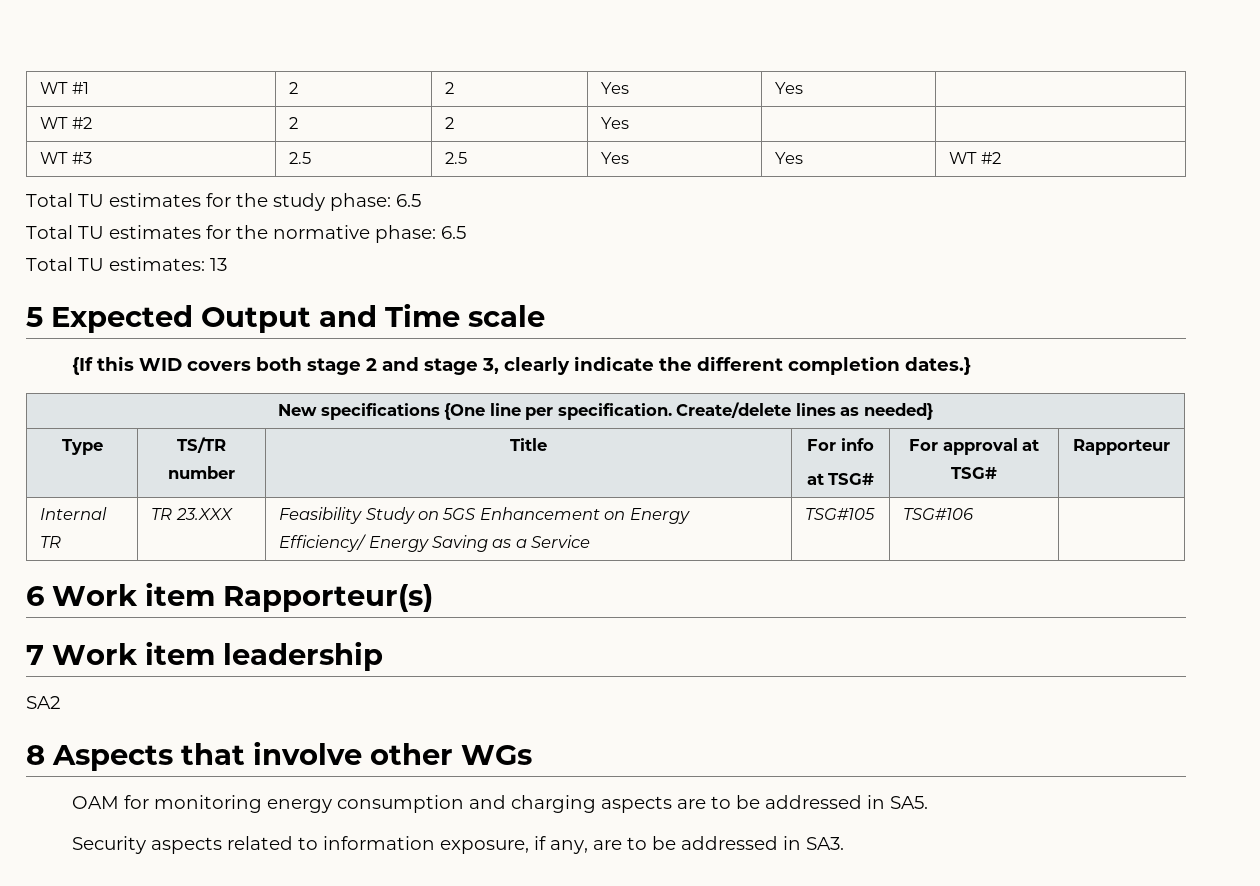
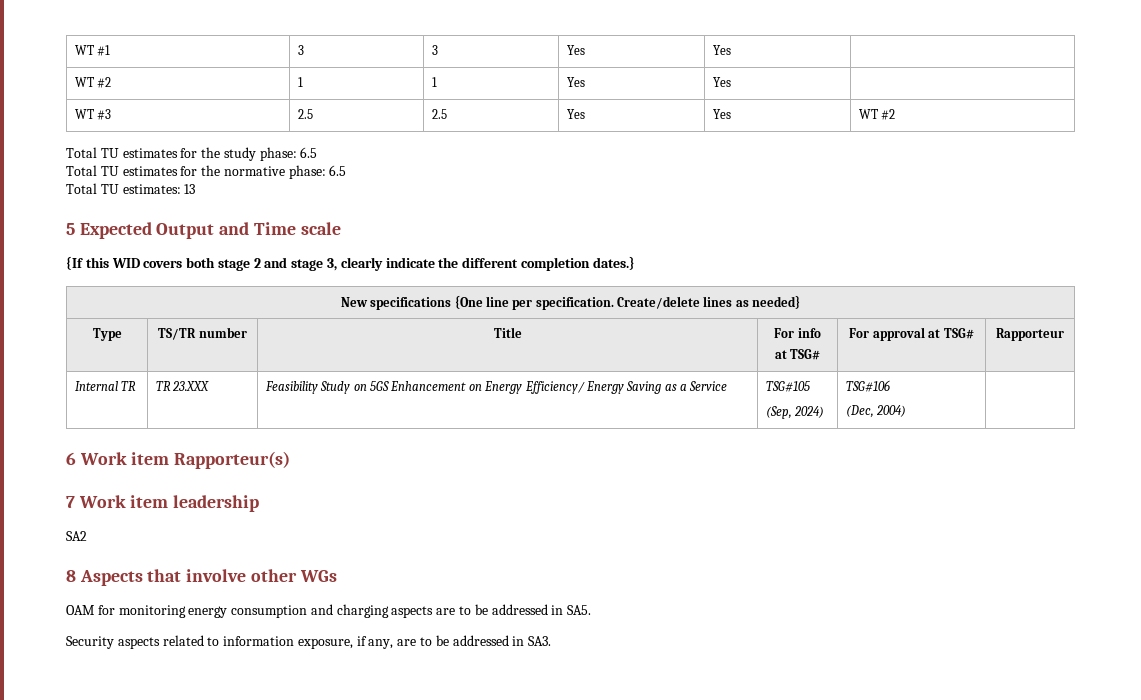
- WT #1 | 2 | 2 | Yes | Yes |
+ WT #1 | 3 | 3 | Yes | Yes |
- WT #2 | 2 | 2 | Yes | |
+ WT #2 | 1 | 1 | Yes | Yes |
- Internal TR | TR 23.XXX | Feasibility Study on 5GS Enhancement on Energy Efficiency/ Energy Saving as a Service | TSG#105 | TSG#106 |
+ Internal TR | TR 23.XXX | Feasibility Study on 5GS Enhancement on Energy Efficiency/ Energy Saving as a Service | TSG#105
+ (Sep, 2024) | TSG#106
+ (Dec, 2004) |

